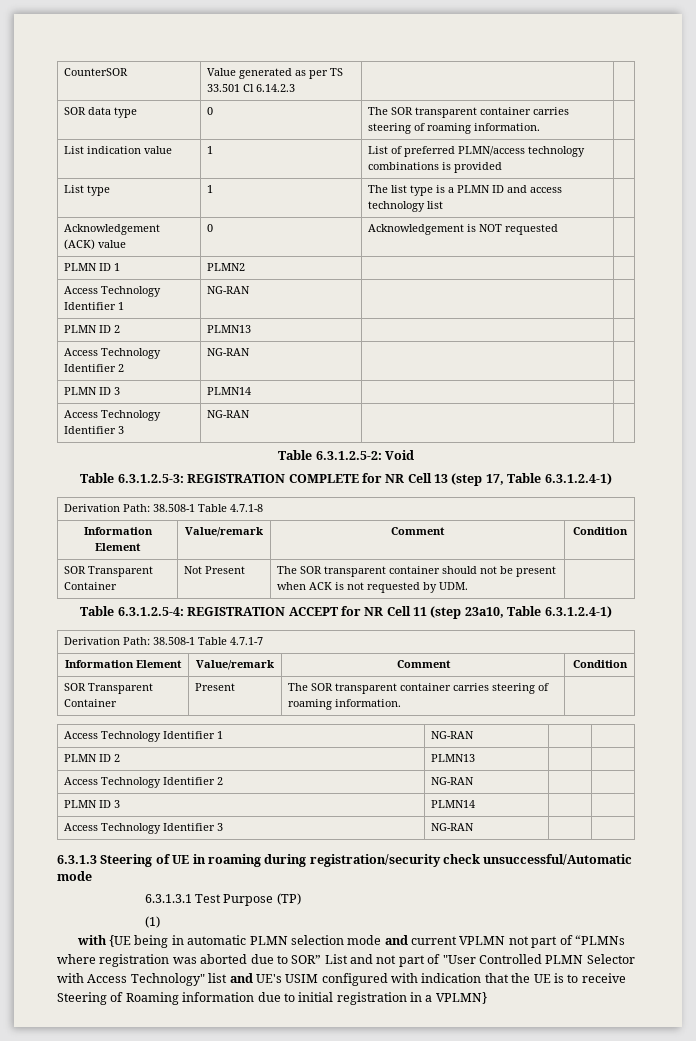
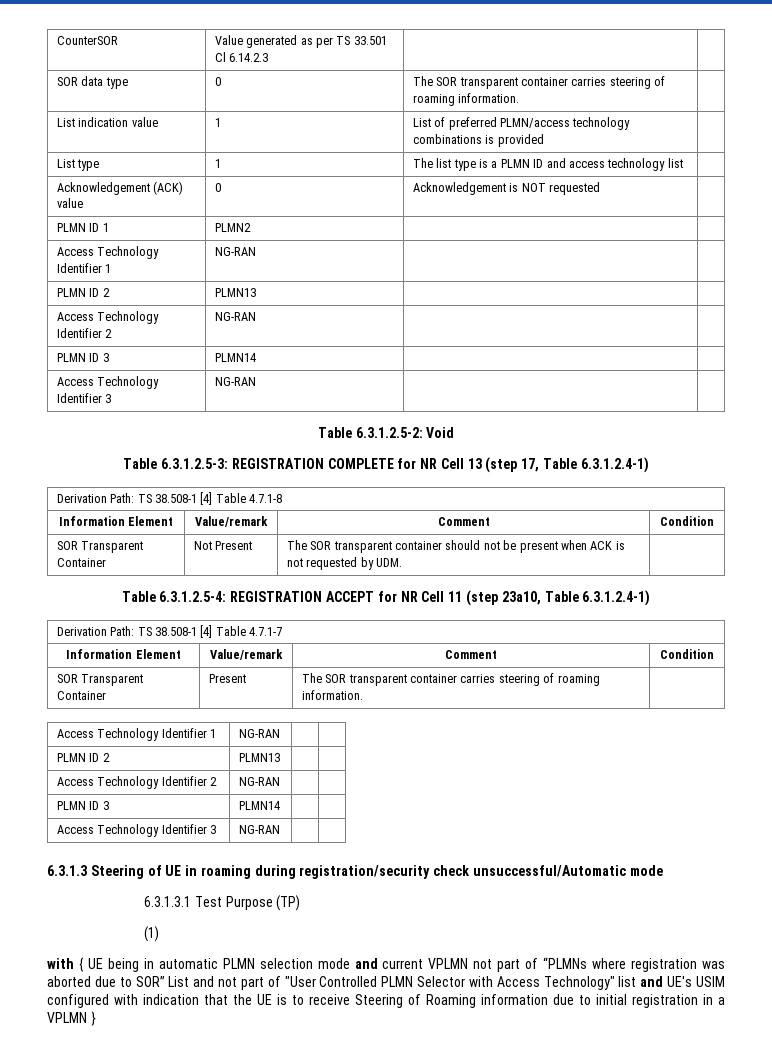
- Derivation Path: 38.508-1 Table 4.7.1-8
+ Derivation Path: TS 38.508-1 [4] Table 4.7.1-8
- Derivation Path: 38.508-1 Table 4.7.1-7
+ Derivation Path: TS 38.508-1 [4] Table 4.7.1-7
- with {UE being in automatic PLMN selection mode and current VPLMN not part of “PLMNs where registration was aborted due to SOR” List and not part of "User Controlled PLMN Selector with Access Technology" list and UE's USIM configured with indication that the UE is to receive Steering of Roaming information due to initial registration in a VPLMN}
+ with { UE being in automatic PLMN selection mode and current VPLMN not part of “PLMNs where registration was aborted due to SOR” List and not part of "User Controlled PLMN Selector with Access Technology" list and UE's USIM configured with indication that the UE is to receive Steering of Roaming information due to initial registration in a VPLMN }

